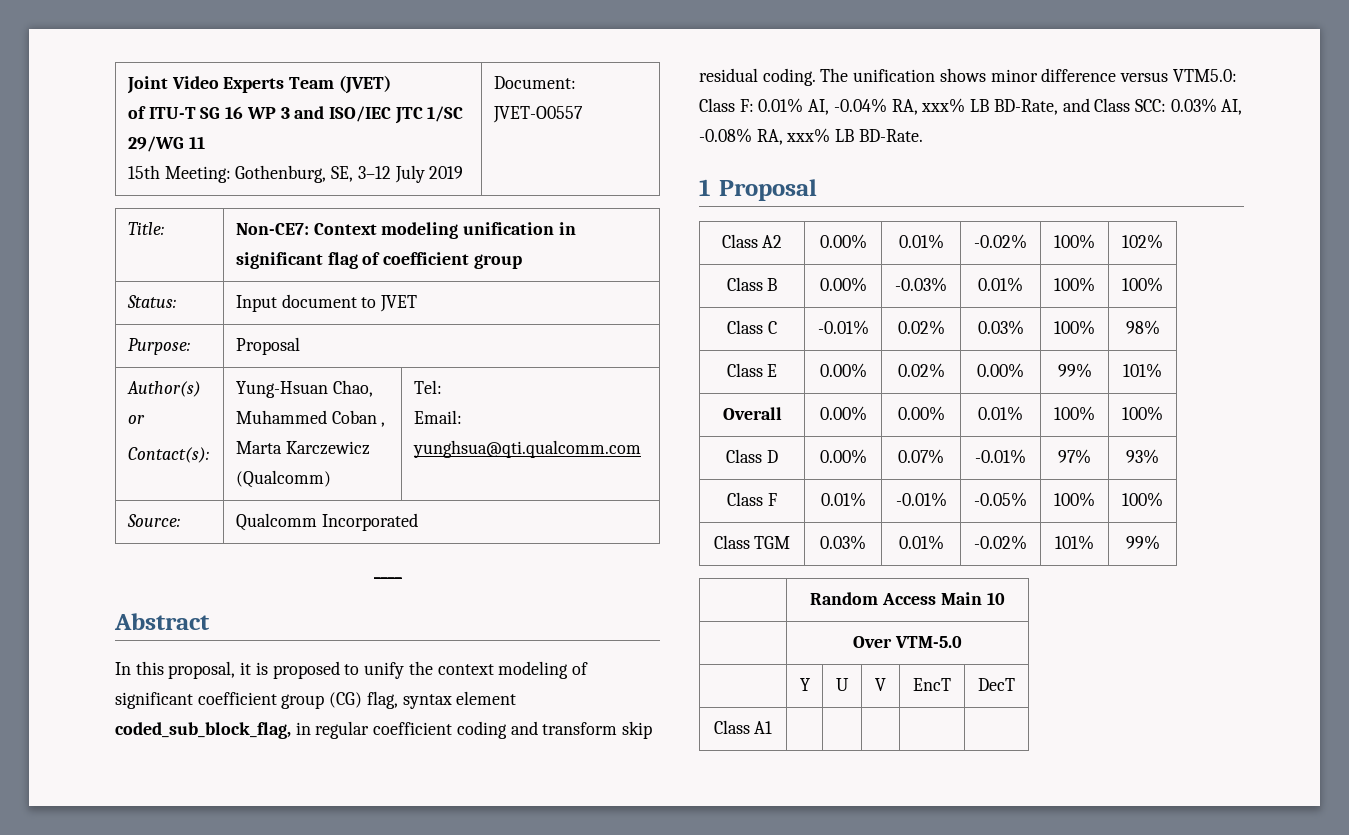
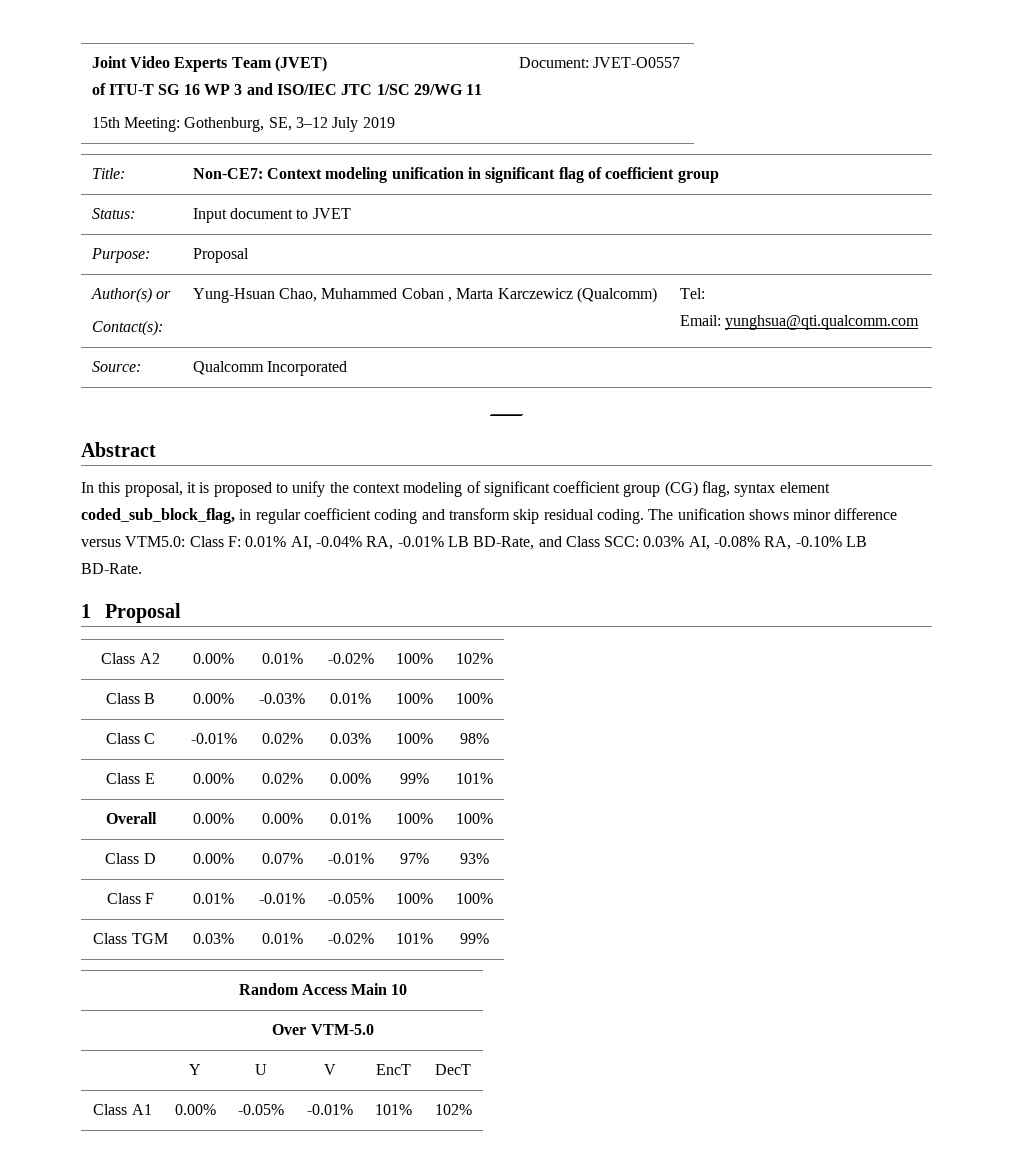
- The unification shows minor difference versus VTM5.0: Class F: 0.01% AI, -0.04% RA, xxx% LB BD-Rate, and Class SCC: 0.03% AI, -0.08% RA, xxx% LB BD-Rate.
+ The unification shows minor difference versus VTM5.0: Class F: 0.01% AI, -0.04% RA, -0.01% LB BD-Rate, and Class SCC: 0.03% AI, -0.08% RA, -0.10% LB BD-Rate.
- Class A1 | | | | |
+ Class A1 | 0.00% | -0.05% | -0.01% | 101% | 102%

